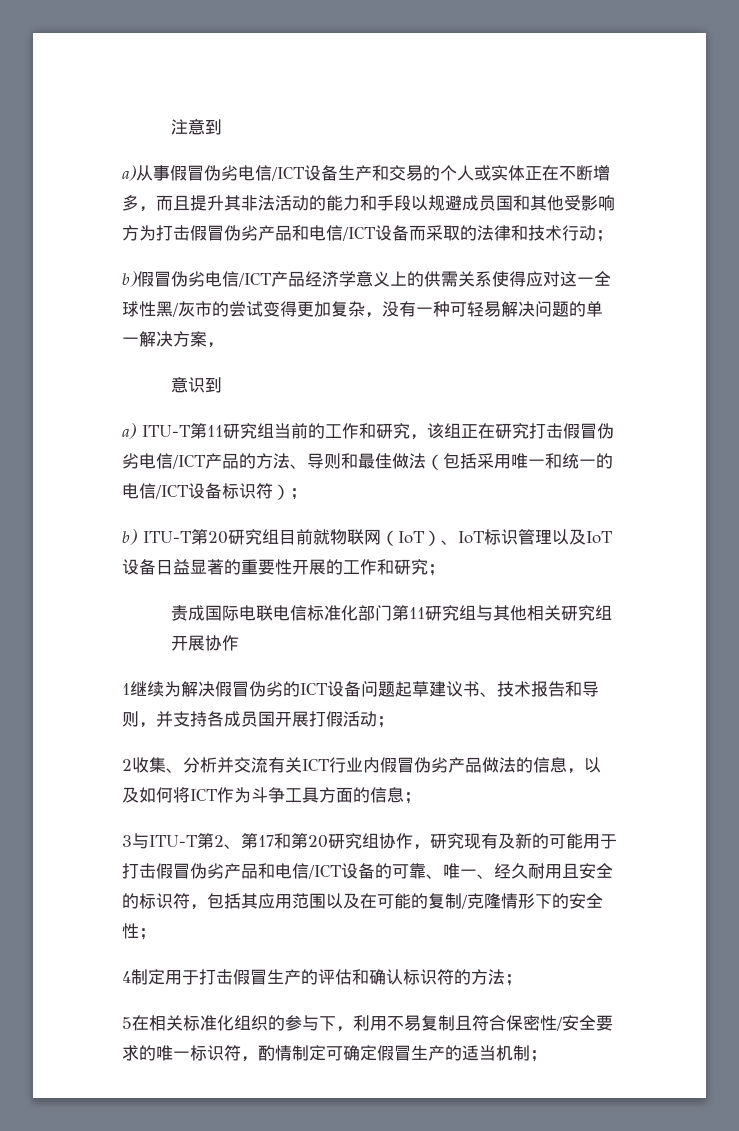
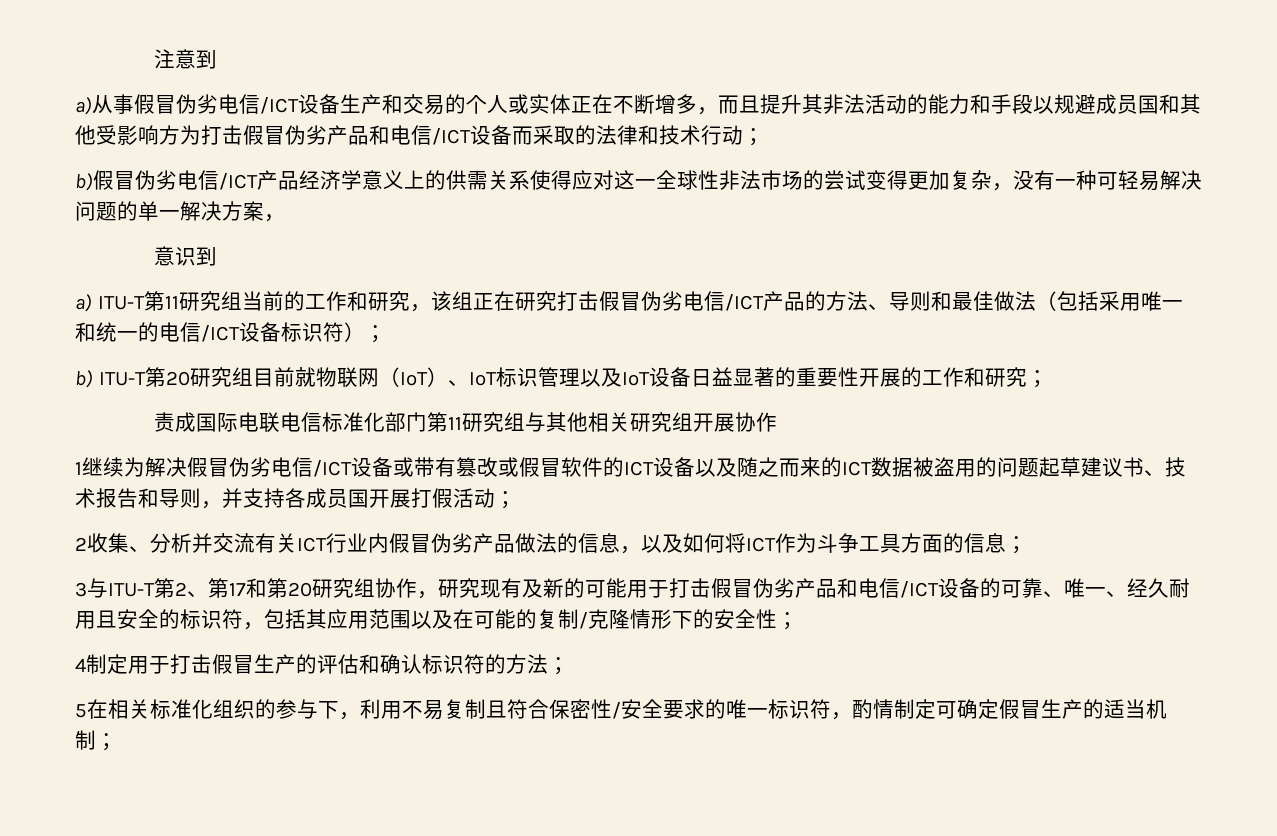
- b)假冒伪劣电信/ICT产品经济学意义上的供需关系使得应对这一全球性黑/灰市的尝试变得更加复杂，没有一种可轻易解决问题的单一解决方案，
+ b)假冒伪劣电信/ICT产品经济学意义上的供需关系使得应对这一全球性非法市场的尝试变得更加复杂，没有一种可轻易解决问题的单一解决方案，
- 1继续为解决假冒伪劣的ICT设备问题起草建议书、技术报告和导则，并支持各成员国开展打假活动；
+ 1继续为解决假冒伪劣电信/ICT设备或带有篡改或假冒软件的ICT设备以及随之而来的ICT数据被盗用的问题起草建议书、技术报告和导则，并支持各成员国开展打假活动；

